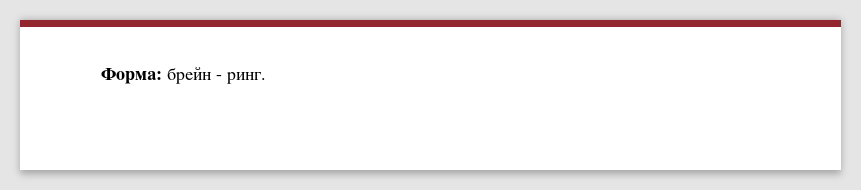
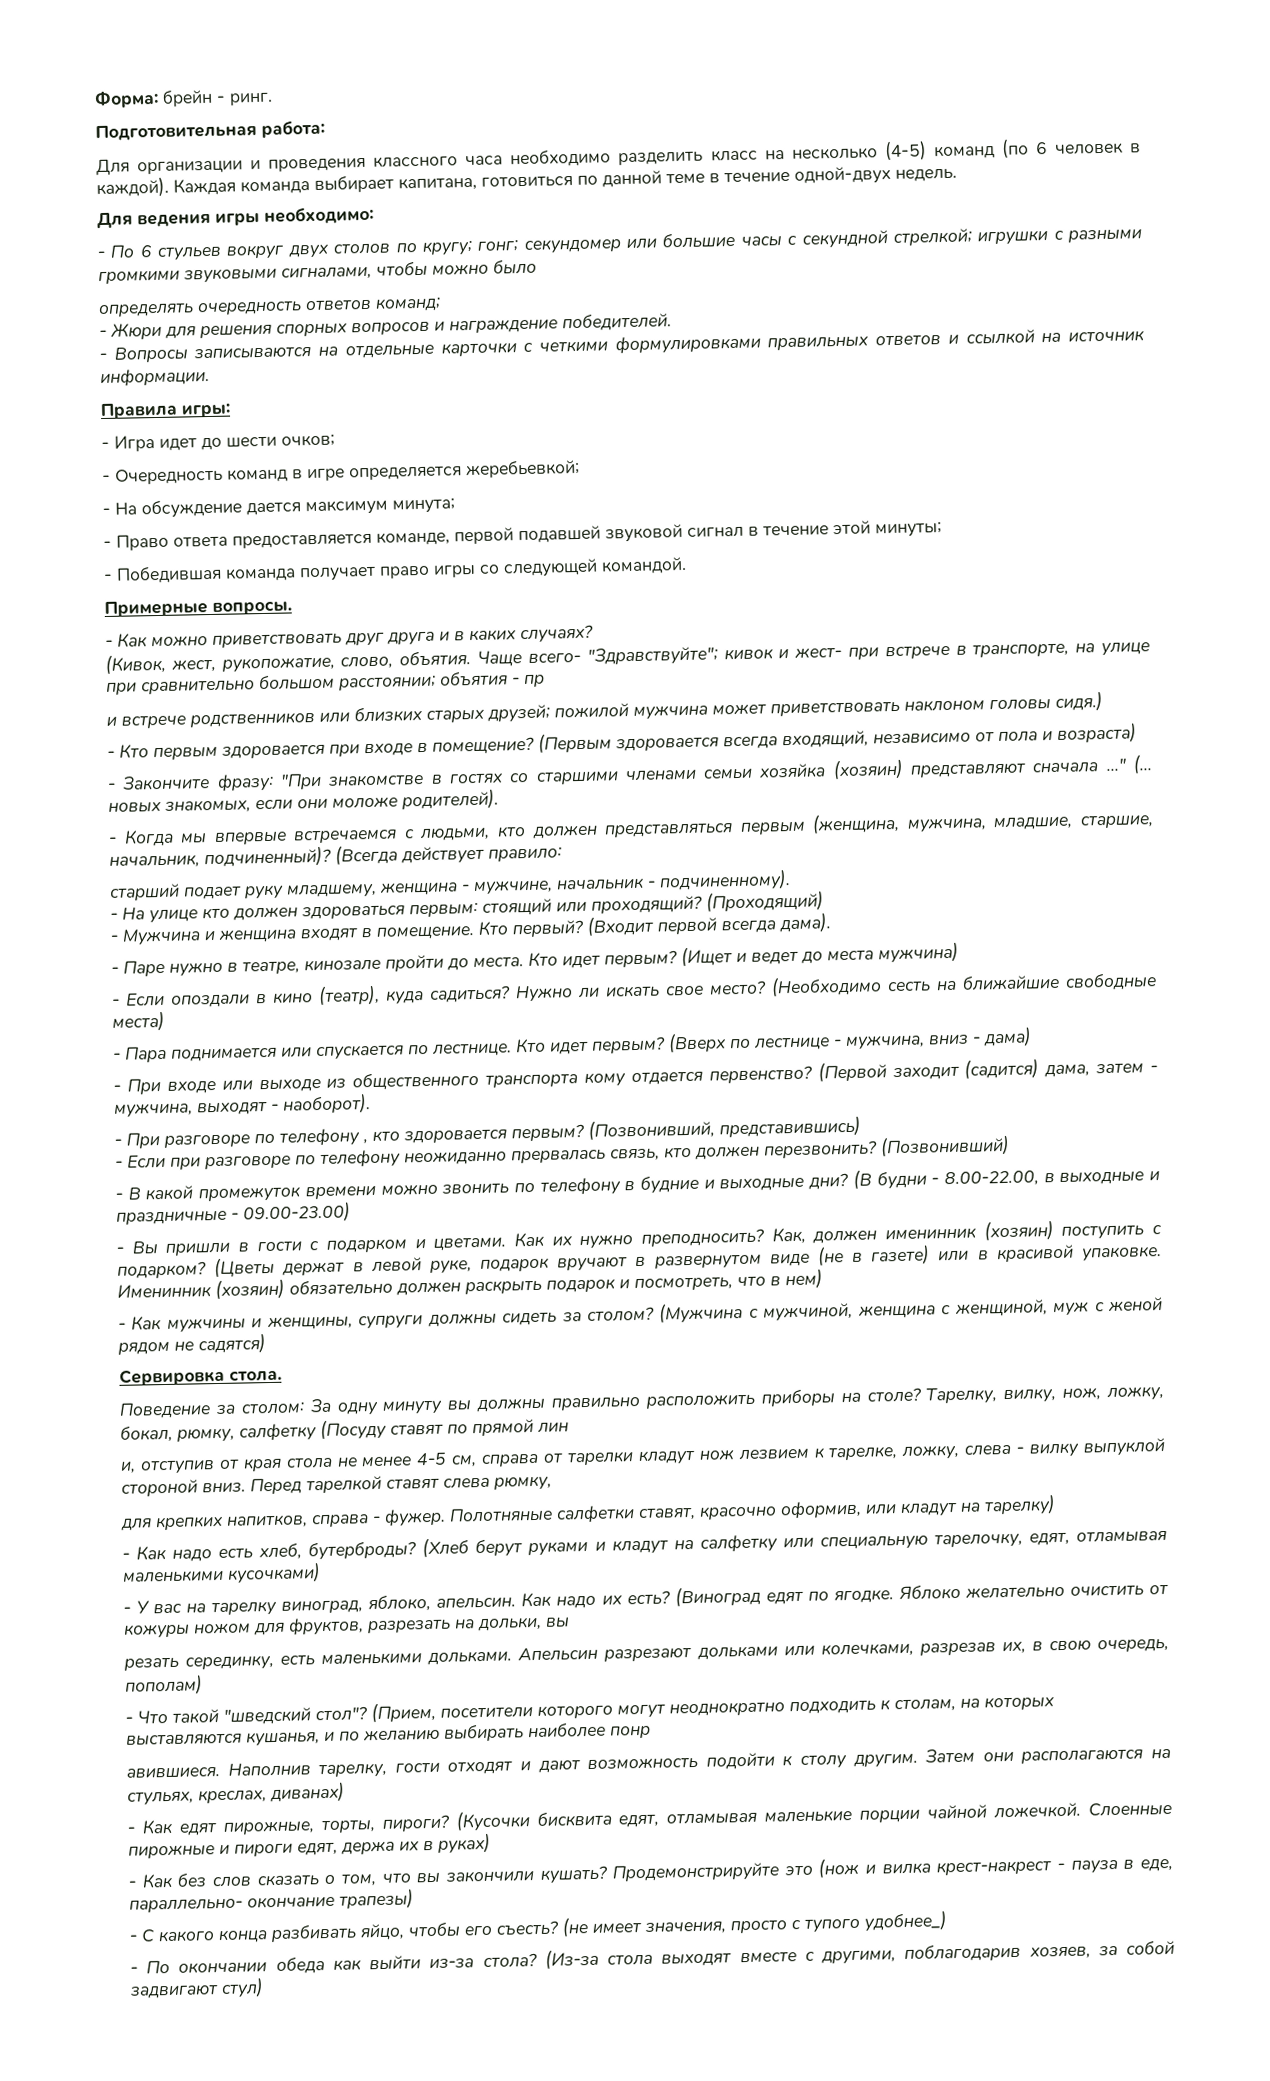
+ Подготовительная работа:
+ Для организации и проведения классного часа необходимо разделить класс на несколько (4-5) команд (по 6 человек в каждой). Каждая команда выбирает капитана, готовиться по данной теме в течение одной-двух недель.
+ Для ведения игры необходимо:
+ - По 6 стульев вокруг двух столов по кругу; гонг; секундомер или большие часы с секундной стрелкой; игрушки с разными громкими звуковыми сигналами, чтобы можно было
+ определять очередность ответов команд;
+ - Жюри для решения спорных вопросов и награждение победителей.
+ - Вопросы записываются на отдельные карточки с четкими формулировками правильных ответов и ссылкой на источник информации.
+ Правила игры:
+ - Игра идет до шести очков;
+ - Очередность команд в игре определяется жеребьевкой;
+ - На обсуждение дается максимум минута;
+ - Право ответа предоставляется команде, первой подавшей звуковой сигнал в течение этой минуты;
+ - Победившая команда получает право игры со следующей командой.
+ Примерные вопросы.
+ - Как можно приветствовать друг друга и в каких случаях?
+ (Кивок, жест, рукопожатие, слово, объятия. Чаще всего- "Здравствуйте"; кивок и жест- при встрече в транспорте, на улице при сравнительно большом расстоянии; объятия - пр
+ и встрече родственников или близких старых друзей; пожилой мужчина может приветствовать наклоном головы сидя.)
+ - Кто первым здоровается при входе в помещение? (Первым здоровается всегда входящий, независимо от пола и возраста)
+ - Закончите фразу: "При знакомстве в гостях со старшими членами семьи хозяйка (хозяин) представляют сначала …" (… новых знакомых, если они моложе родителей).
+ - Когда мы впервые встречаемся с людьми, кто должен представляться первым (женщина, мужчина, младшие, старшие, начальник, подчиненный)? (Всегда действует правило:
+ старший подает руку младшему, женщина - мужчине, начальник - подчиненному).
+ - На улице кто должен здороваться первым: стоящий или проходящий? (Проходящий)
+ - Мужчина и женщина входят в помещение. Кто первый? (Входит первой всегда дама).
+ - Паре нужно в театре, кинозале пройти до места. Кто идет первым? (Ищет и ведет до места мужчина)
+ - Если опоздали в кино (театр), куда садиться? Нужно ли искать свое место? (Необходимо сесть на ближайшие свободные места)
+ - Пара поднимается или спускается по лестнице. Кто идет первым? (Вверх по лестнице - мужчина, вниз - дама)
+ - При входе или выходе из общественного транспорта кому отдается первенство? (Первой заходит (садится) дама, затем - мужчина, выходят - наоборот).
+ - При разговоре по телефону , кто здоровается первым? (Позвонивший, представившись)
+ - Если при разговоре по телефону неожиданно прервалась связь, кто должен перезвонить? (Позвонивший)
+ - В какой промежуток времени можно звонить по телефону в будние и выходные дни? (В будни - 8.00-22.00, в выходные и праздничные - 09.00-23.00)
+ - Вы пришли в гости с подарком и цветами. Как их нужно преподносить? Как, должен именинник (хозяин) поступить с подарком? (Цветы держат в левой руке, подарок вручают в развернутом виде (не в газете) или в красивой упаковке. Именинник (хозяин) обязательно должен раскрыть подарок и посмотреть, что в нем)
+ - Как мужчины и женщины, супруги должны сидеть за столом? (Мужчина с мужчиной, женщина с женщиной, муж с женой рядом не садятся)
+ Сервировка стола.
+ Поведение за столом: За одну минуту вы должны правильно расположить приборы на столе? Тарелку, вилку, нож, ложку, бокал, рюмку, салфетку (Посуду ставят по прямой лин
+ и, отступив от края стола не менее 4-5 см, справа от тарелки кладут нож лезвием к тарелке, ложку, слева - вилку выпуклой стороной вниз. Перед тарелкой ставят слева рюмку,
+ для крепких напитков, справа - фужер. Полотняные салфетки ставят, красочно оформив, или кладут на тарелку)
+ - Как надо есть хлеб, бутерброды? (Хлеб берут руками и кладут на салфетку или специальную тарелочку, едят, отламывая маленькими кусочками)
+ - У вас на тарелку виноград, яблоко, апельсин. Как надо их есть? (Виноград едят по ягодке. Яблоко желательно очистить от кожуры ножом для фруктов, разрезать на дольки, вы
+ резать серединку, есть маленькими дольками. Апельсин разрезают дольками или колечками, разрезав их, в свою очередь, пополам)
+ - Что такой "шведский стол"? (Прием, посетители которого могут неоднократно подходить к столам, на которых выставляются кушанья, и по желанию выбирать наиболее понр
+ авившиеся. Наполнив тарелку, гости отходят и дают возможность подойти к столу другим. Затем они располагаются на стульях, креслах, диванах)
+ - Как едят пирожные, торты, пироги? (Кусочки бисквита едят, отламывая маленькие порции чайной ложечкой. Слоенные пирожные и пироги едят, держа их в руках)
+ - Как без слов сказать о том, что вы закончили кушать? Продемонстрируйте это (нож и вилка крест-накрест - пауза в еде, параллельно- окончание трапезы)
+ - С какого конца разбивать яйцо, чтобы его съесть? (не имеет значения, просто с тупого удобнее_)
+ - По окончании обеда как выйти из-за стола? (Из-за стола выходят вместе с другими, поблагодарив хозяев, за собой задвигают стул)

